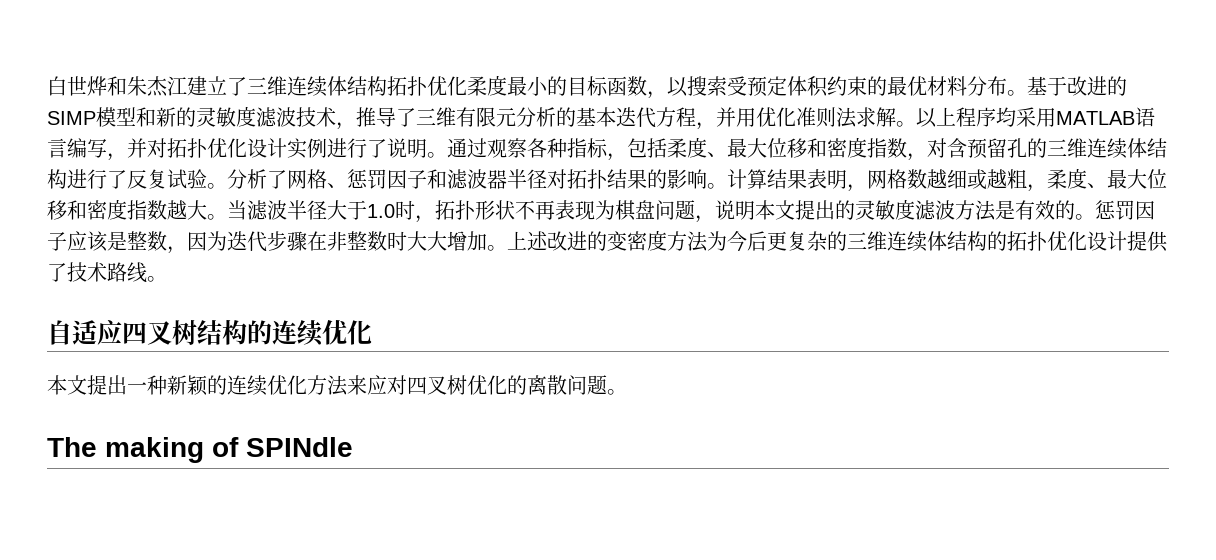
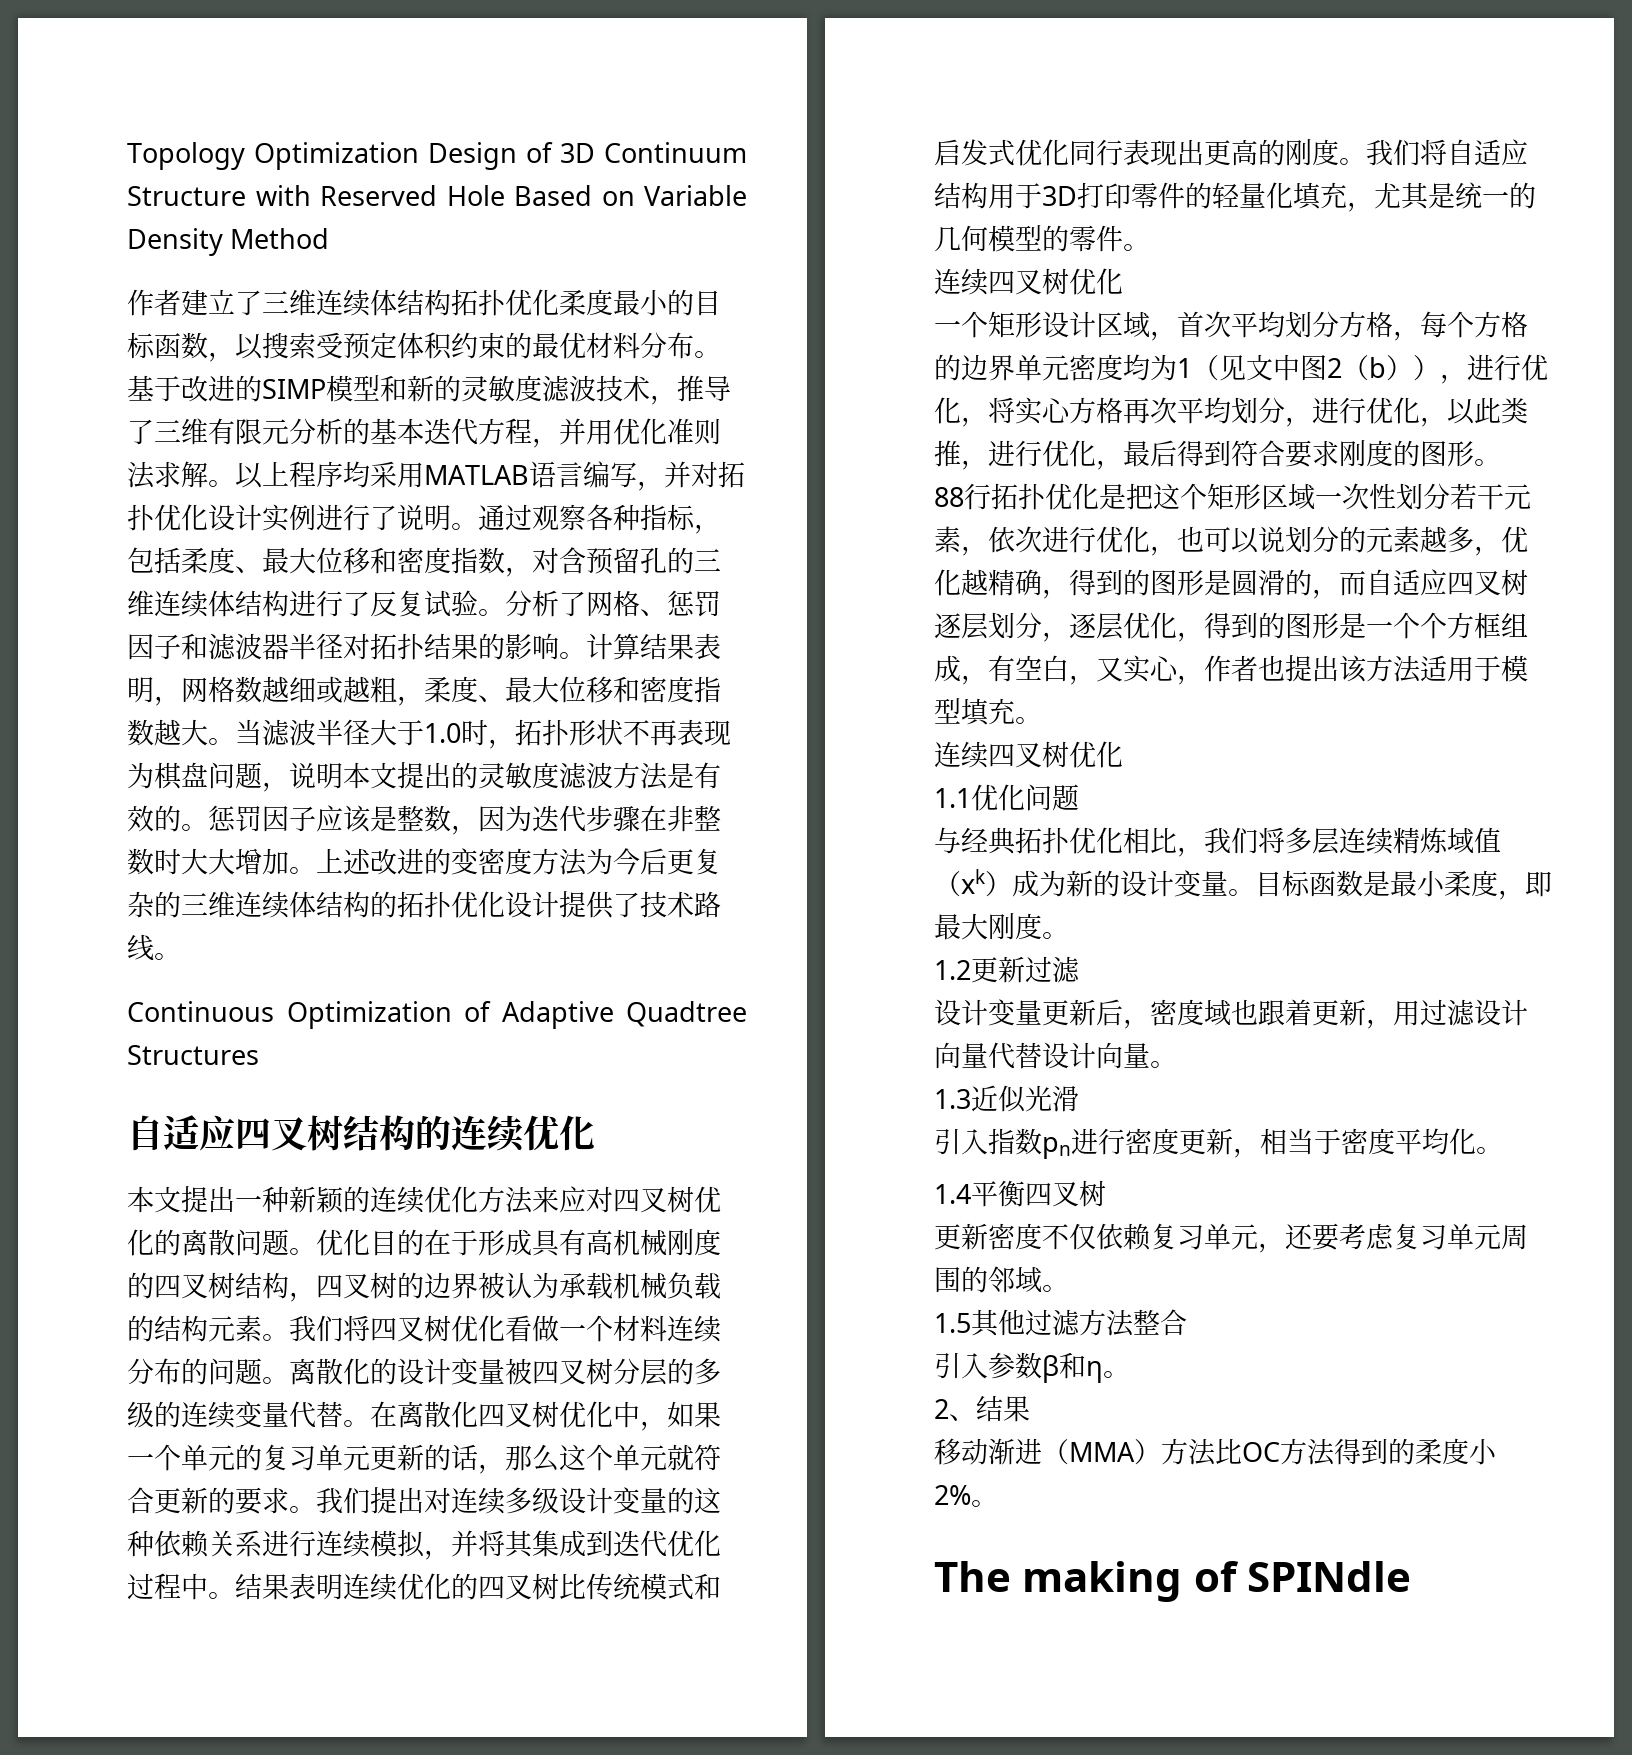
- 白世烨和朱杰江建立了三维连续体结构拓扑优化柔度最小的目标函数，以搜索受预定体积约束的最优材料分布。
+ Topology Optimization Design of 3D Continuum Structure with Reserved Hole Based on Variable Density Method
+ 作者建立了三维连续体结构拓扑优化柔度最小的目标函数，以搜索受预定体积约束的最优材料分布。
+ Continuous Optimization of Adaptive Quadtree Structures
+ 优化目的在于形成具有高机械刚度的四叉树结构，四叉树的边界被认为承载机械负载的结构元素。我们将四叉树优化看做一个材料连续分布的问题。离散化的设计变量被四叉树分层的多级的连续变量代替。在离散化四叉树优化中，如果一个单元的复习单元更新的话，那么这个单元就符合更新的要求。我们提出对连续多级设计变量的这种依赖关系进行连续模拟，并将其集成到迭代优化过程中。结果表明连续优化的四叉树比传统模式和启发式优化同行表现出更高的刚度。我们将自适应结构用于3D打印零件的轻量化填充，尤其是统一的几何模型的零件。
+ 连续四叉树优化
+ 一个矩形设计区域，首次平均划分方格，每个方格的边界单元密度均为1（见文中图2（b）），进行优化，将实心方格再次平均划分，进行优化，以此类推，进行优化，最后得到符合要求刚度的图形。
+ 88行拓扑优化是把这个矩形区域一次性划分若干元素，依次进行优化，也可以说划分的元素越多，优化越精确，得到的图形是圆滑的，而自适应四叉树逐层划分，逐层优化，得到的图形是一个个方框组成，有空白，又实心，作者也提出该方法适用于模型填充。
+ 连续四叉树优化
+ 1.1优化问题
+ 与经典拓扑优化相比，我们将多层连续精炼域值（xk）成为新的设计变量。目标函数是最小柔度，即最大刚度。
+ 1.2更新过滤
+ 设计变量更新后，密度域也跟着更新，用过滤设计向量代替设计向量。
+ 1.3近似光滑
+ 引入指数pn进行密度更新，相当于密度平均化。
+ 1.4平衡四叉树
+ 更新密度不仅依赖复习单元，还要考虑复习单元周围的邻域。
+ 1.5其他过滤方法整合
+ 引入参数β和η。
+ 2、结果
+ 移动渐进（MMA）方法比OC方法得到的柔度小2%。

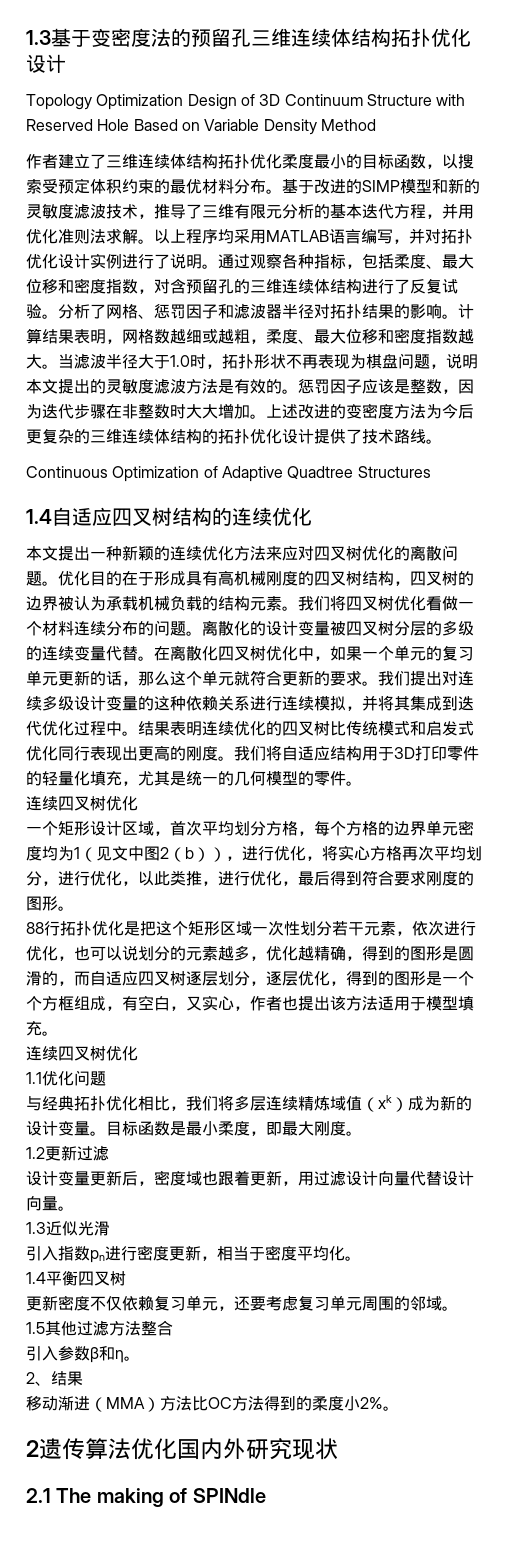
+ 1.3基于变密度法的预留孔三维连续体结构拓扑优化设计
- 自适应四叉树结构的连续优化
+ 1.4自适应四叉树结构的连续优化
- The making of SPINdle
+ 2遗传算法优化国内外研究现状
+ 2.1 The making of SPINdle

